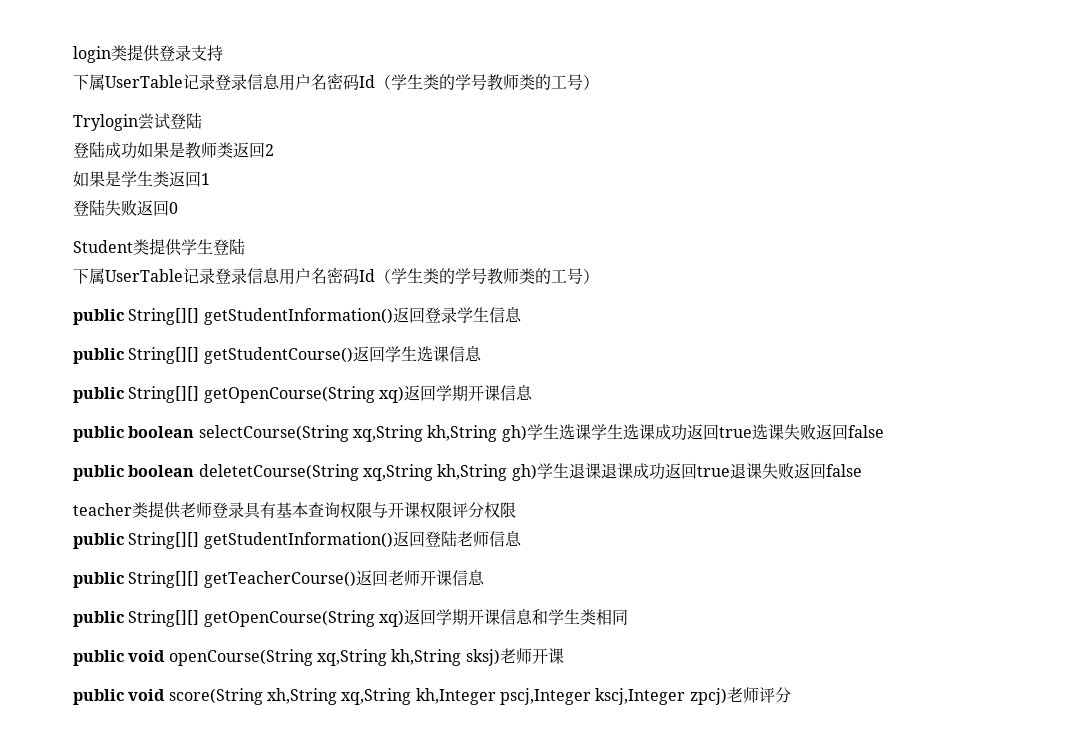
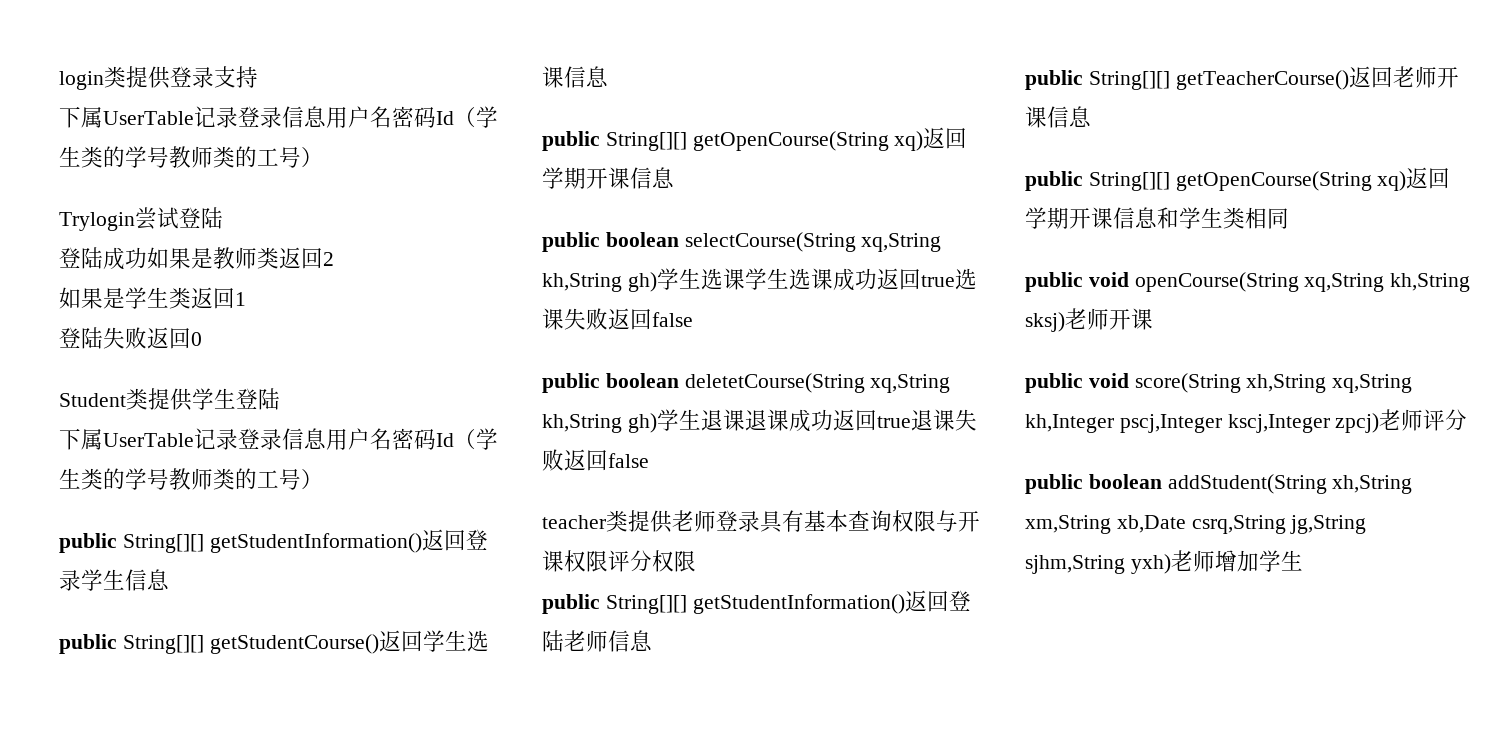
+ public boolean addStudent(String xh,String xm,String xb,Date csrq,String jg,String sjhm,String yxh)老师增加学生

